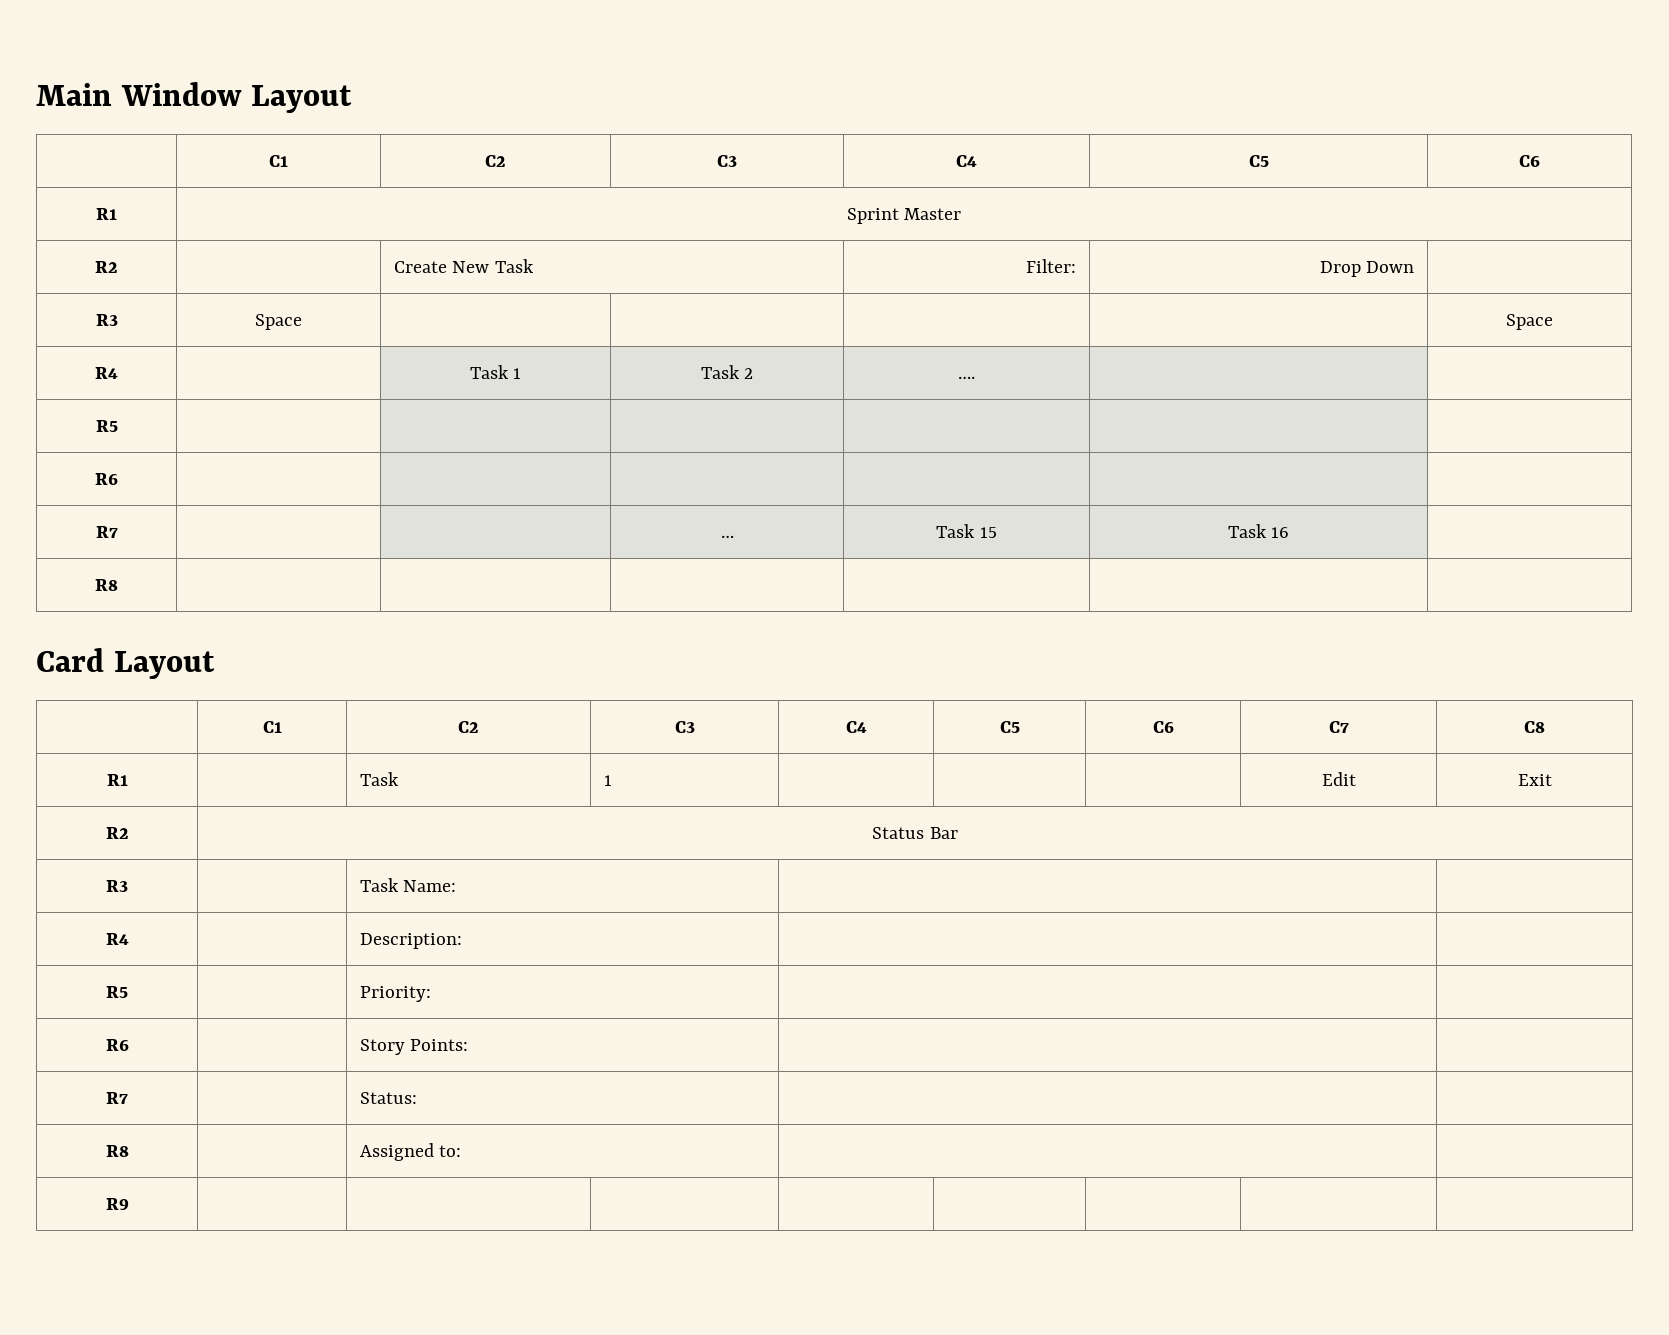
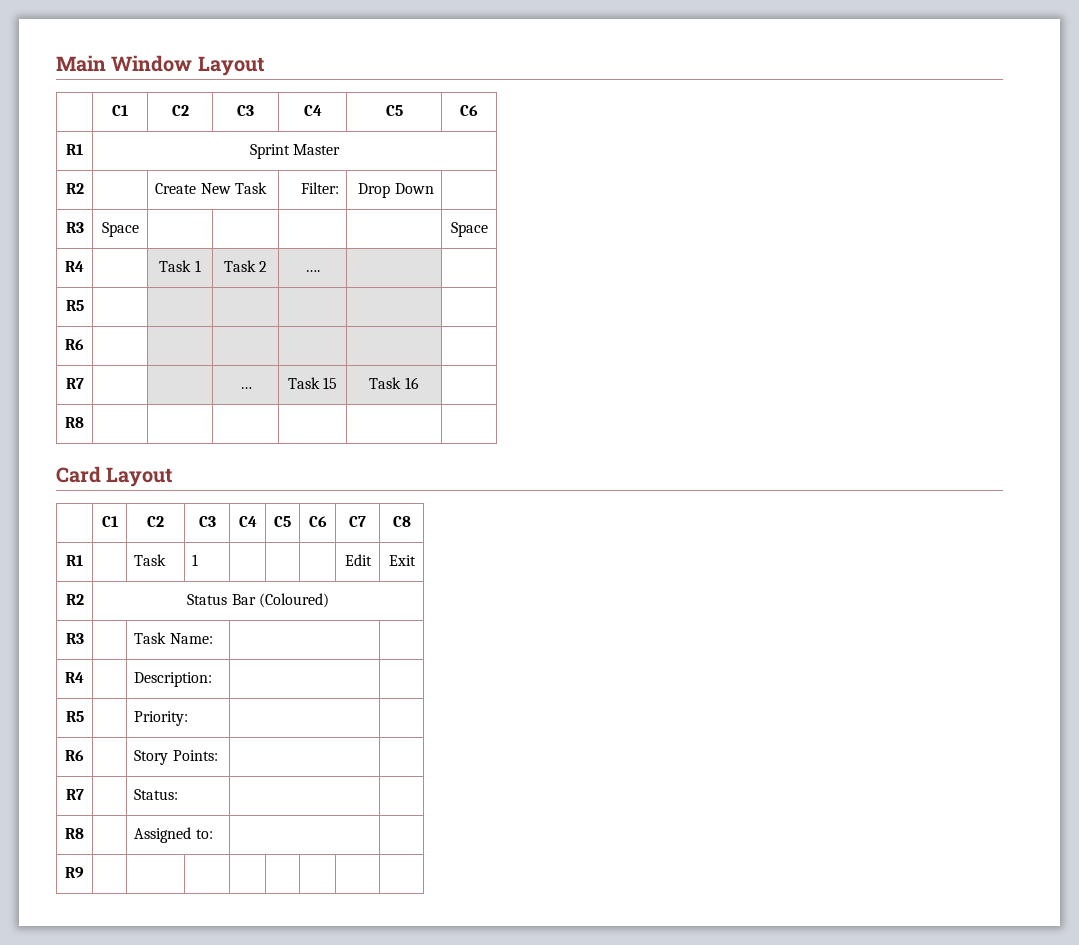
- R2 | Status Bar
+ R2 | Status Bar (Coloured)

